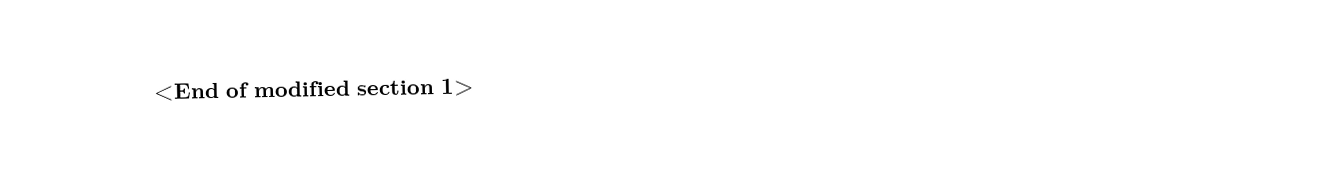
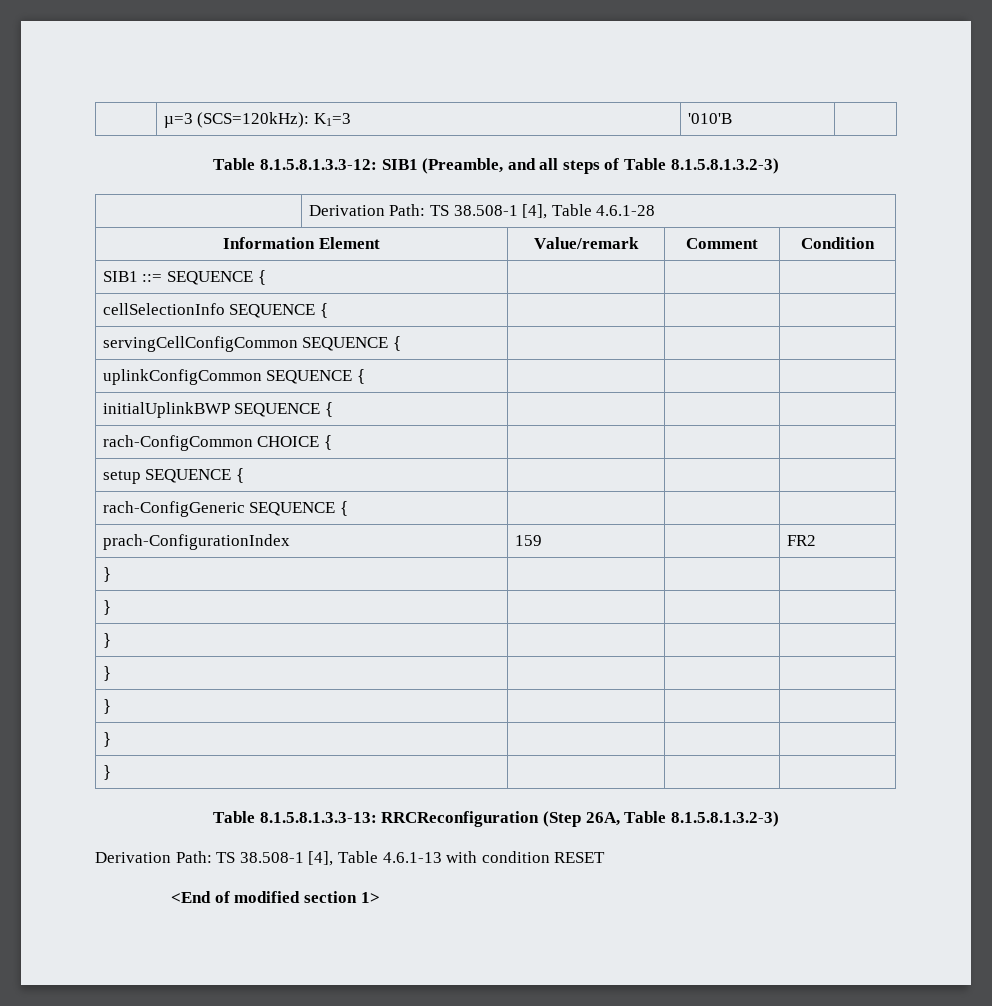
+ | µ=3 (SCS=120kHz): K1=3 | '010'B |
+ Table 8.1.5.8.1.3.3-12: SIB1 (Preamble, and all steps of Table 8.1.5.8.1.3.2-3)
+ | Derivation Path: TS 38.508-1 [4], Table 4.6.1-28
+ Information Element | Value/remark | Comment | Condition
+ SIB1 ::= SEQUENCE { | | |
+ cellSelectionInfo SEQUENCE { | | |
+ servingCellConfigCommon SEQUENCE { | | |
+ uplinkConfigCommon SEQUENCE { | | |
+ initialUplinkBWP SEQUENCE { | | |
+ rach-ConfigCommon CHOICE { | | |
+ setup SEQUENCE { | | |
+ rach-ConfigGeneric SEQUENCE { | | |
+ prach-ConfigurationIndex | 159 | | FR2
+ } | | |
+ } | | |
+ } | | |
+ } | | |
+ } | | |
+ } | | |
+ } | | |
+ Table 8.1.5.8.1.3.3-13: RRCReconfiguration (Step 26A, Table 8.1.5.8.1.3.2-3)
+ Derivation Path: TS 38.508-1 [4], Table 4.6.1-13 with condition RESET

